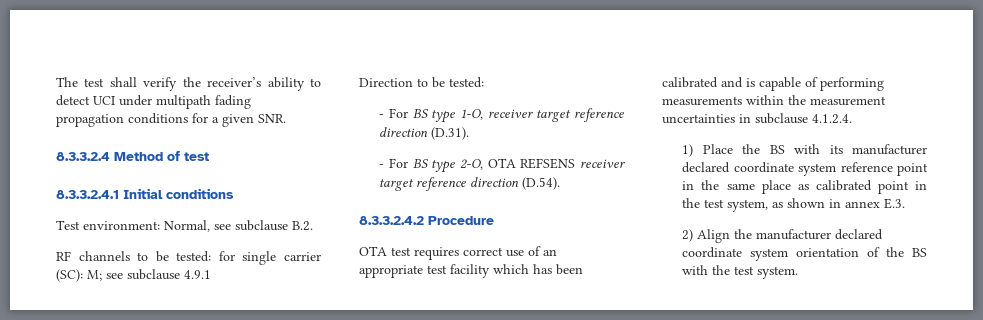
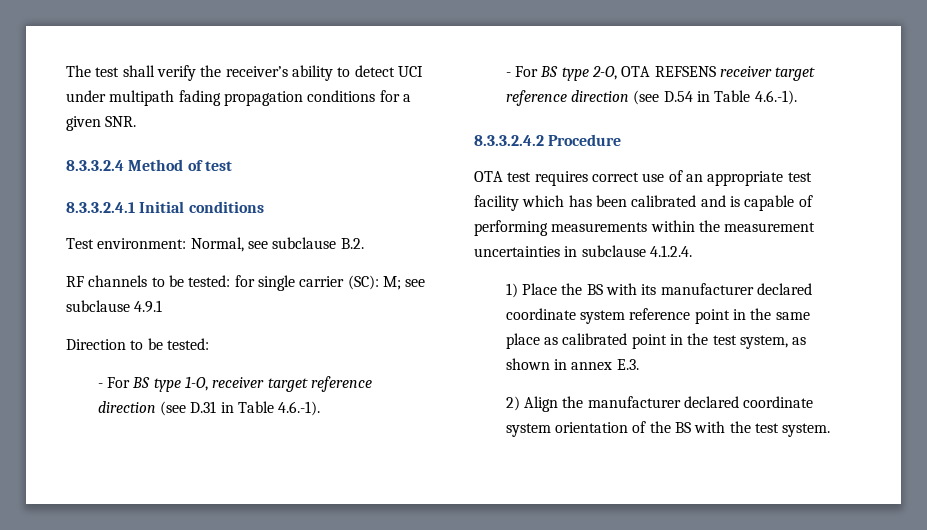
- - For BS type 1-O, receiver target reference direction (D.31).
+ - For BS type 1-O, receiver target reference direction (see D.31 in Table 4.6.-1).
- - For BS type 2-O, OTA REFSENS receiver target reference direction (D.54).
+ - For BS type 2-O, OTA REFSENS receiver target reference direction (see D.54 in Table 4.6.-1).

